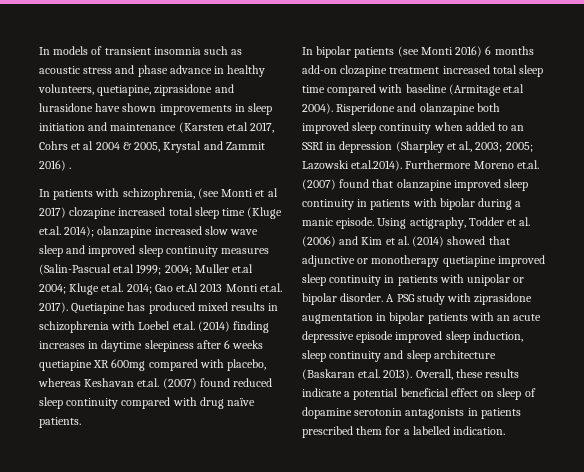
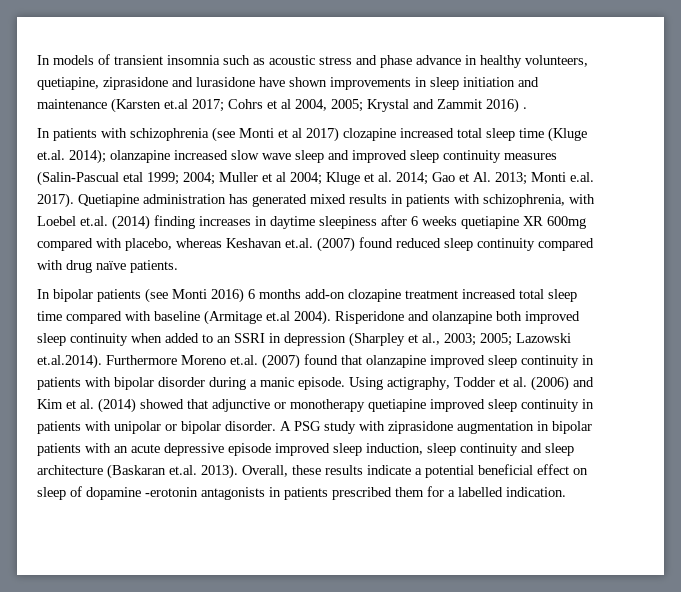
- In models of transient insomnia such as acoustic stress and phase advance in healthy volunteers, quetiapine, ziprasidone and lurasidone have shown improvements in sleep initiation and maintenance (Karsten et.al 2017, Cohrs et al 2004 & 2005, Krystal and Zammit 2016) .
+ In models of transient insomnia such as acoustic stress and phase advance in healthy volunteers, quetiapine, ziprasidone and lurasidone have shown improvements in sleep initiation and maintenance (Karsten et.al 2017; Cohrs et al 2004, 2005; Krystal and Zammit 2016) .
- In patients with schizophrenia, (see Monti et al 2017) clozapine increased total sleep time (Kluge et.al. 2014);
+ In patients with schizophrenia (see Monti et al 2017) clozapine increased total sleep time (Kluge et.al. 2014);
- olanzapine increased slow wave sleep and improved sleep continuity measures (Salin-Pascual et.al 1999;
+ olanzapine increased slow wave sleep and improved sleep continuity measures (Salin-Pascual etal 1999;
- Muller et.al 2004; Kluge et.al. 2014; Gao et.Al 2013 Monti et.al. 2017). Quetiapine has produced mixed results in schizophrenia with Loebel et.al. (2014) finding increases in daytime sleepiness after 6 weeks quetiapine XR 600mg compared with placebo, whereas Keshavan et.al. (2007) found reduced sleep continuity compared with drug naïve patients.
+ Muller et al 2004; Kluge et al. 2014; Gao et Al. 2013; Monti e.al. 2017). Quetiapine administration has generated mixed results in patients with schizophrenia, with Loebel et.al. (2014) finding increases in daytime sleepiness after 6 weeks quetiapine XR 600mg compared with placebo, whereas Keshavan et.al. (2007) found reduced sleep continuity compared with drug naïve patients.
- Risperidone and olanzapine both improved sleep continuity when added to an SSRI in depression (Sharpley et al., 2003; 2005; Lazowski et.al.2014). Furthermore Moreno et.al. (2007) found that olanzapine improved sleep continuity in patients with bipolar during a manic episode.
+ Risperidone and olanzapine both improved sleep continuity when added to an SSRI in depression (Sharpley et al., 2003; 2005; Lazowski et.al.2014). Furthermore Moreno et.al. (2007) found that olanzapine improved sleep continuity in patients with bipolar disorder during a manic episode.
- Overall, these results indicate a potential beneficial effect on sleep of dopamine serotonin antagonists in patients prescribed them for a labelled indication.
+ Overall, these results indicate a potential beneficial effect on sleep of dopamine -erotonin antagonists in patients prescribed them for a labelled indication.

